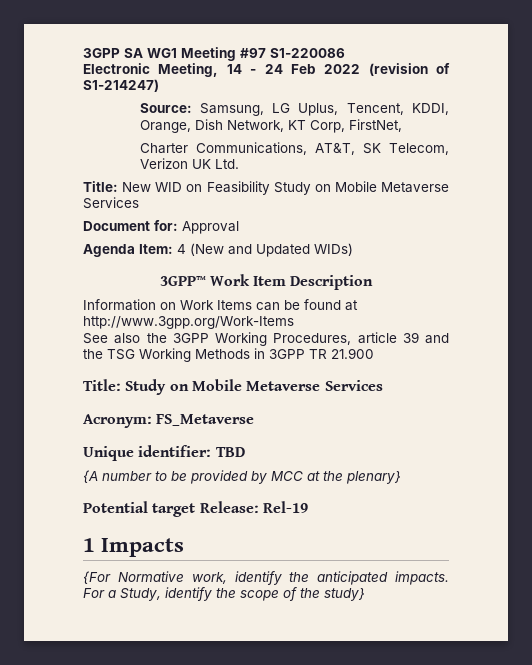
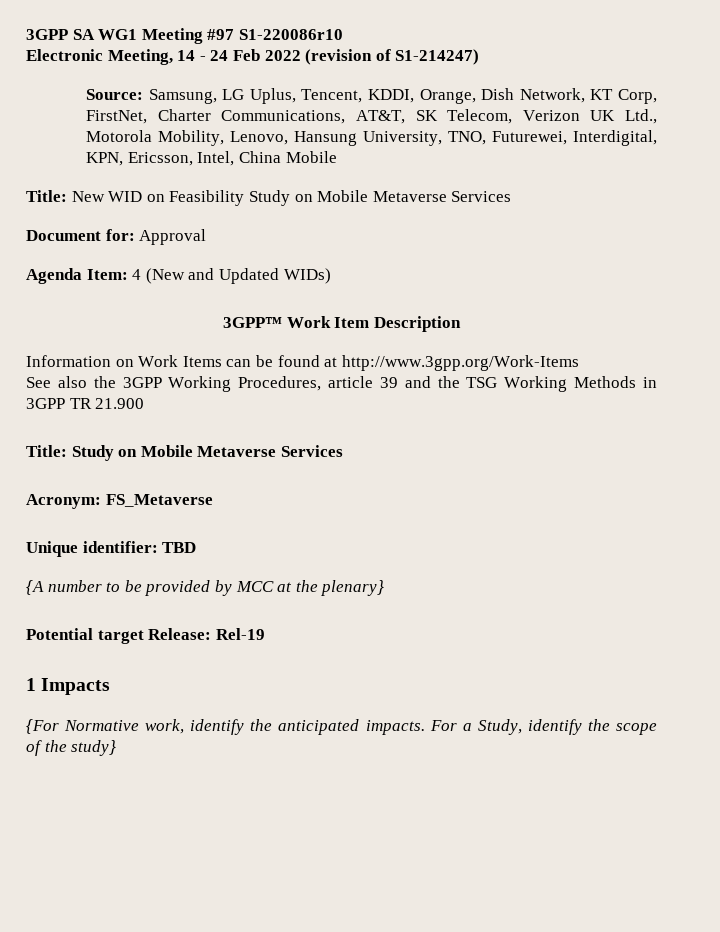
- 3GPP SA WG1 Meeting #97 S1-220086
+ 3GPP SA WG1 Meeting #97 S1-220086r10
- Source: Samsung, LG Uplus, Tencent, KDDI, Orange, Dish Network, KT Corp, FirstNet,
- Charter Communications, AT&T, SK Telecom, Verizon UK Ltd.
+ Source: Samsung, LG Uplus, Tencent, KDDI, Orange, Dish Network, KT Corp, FirstNet, Charter Communications, AT&T, SK Telecom, Verizon UK Ltd., Motorola Mobility, Lenovo, Hansung University, TNO, Futurewei, Interdigital, KPN, Ericsson, Intel, China Mobile

